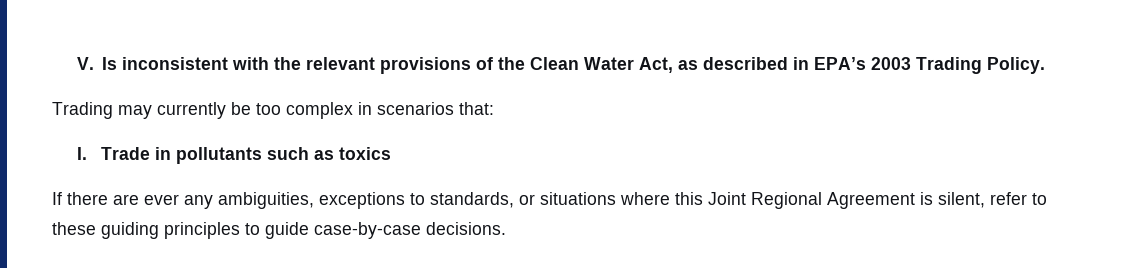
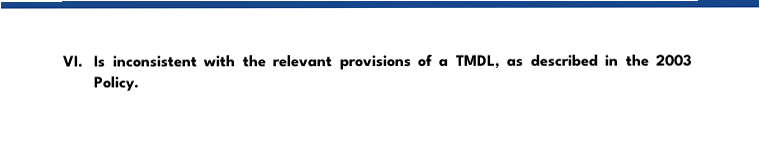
- V. Is inconsistent with the relevant provisions of the Clean Water Act, as described in EPA’s 2003 Trading Policy.
- Trading may currently be too complex in scenarios that:
- I. Trade in pollutants such as toxics
- If there are ever any ambiguities, exceptions to standards, or situations where this Joint Regional Agreement is silent, refer to these guiding principles to guide case-by-case decisions.
+ VI. Is inconsistent with the relevant provisions of a TMDL, as described in the 2003 Policy.

